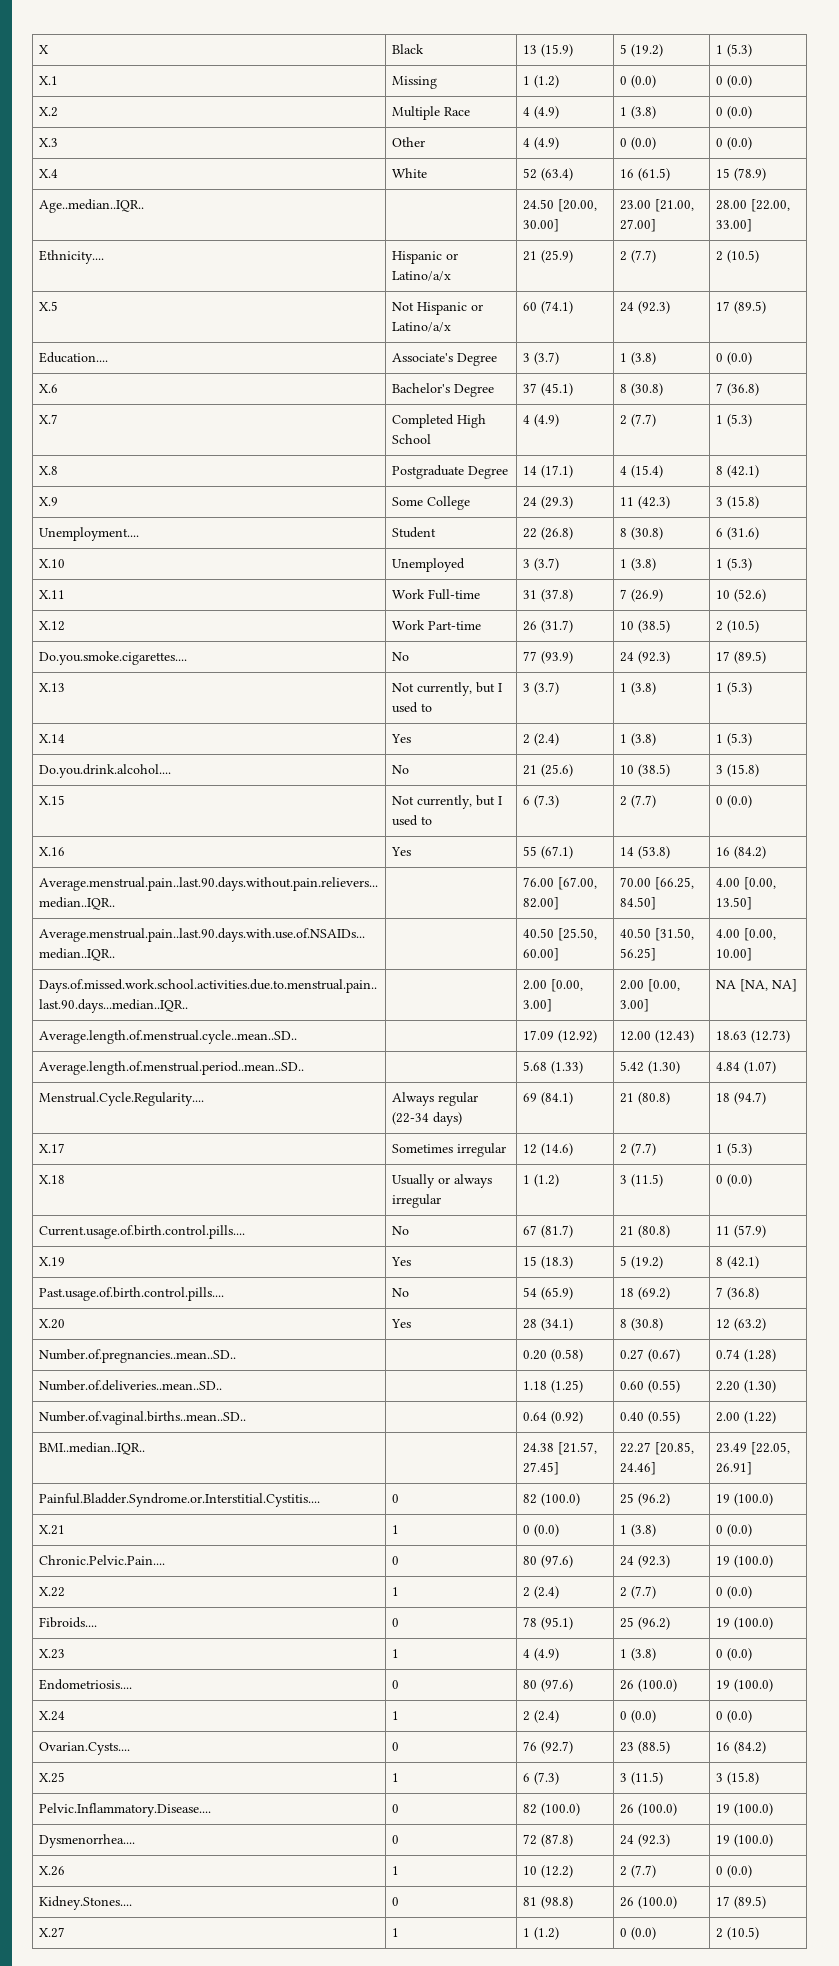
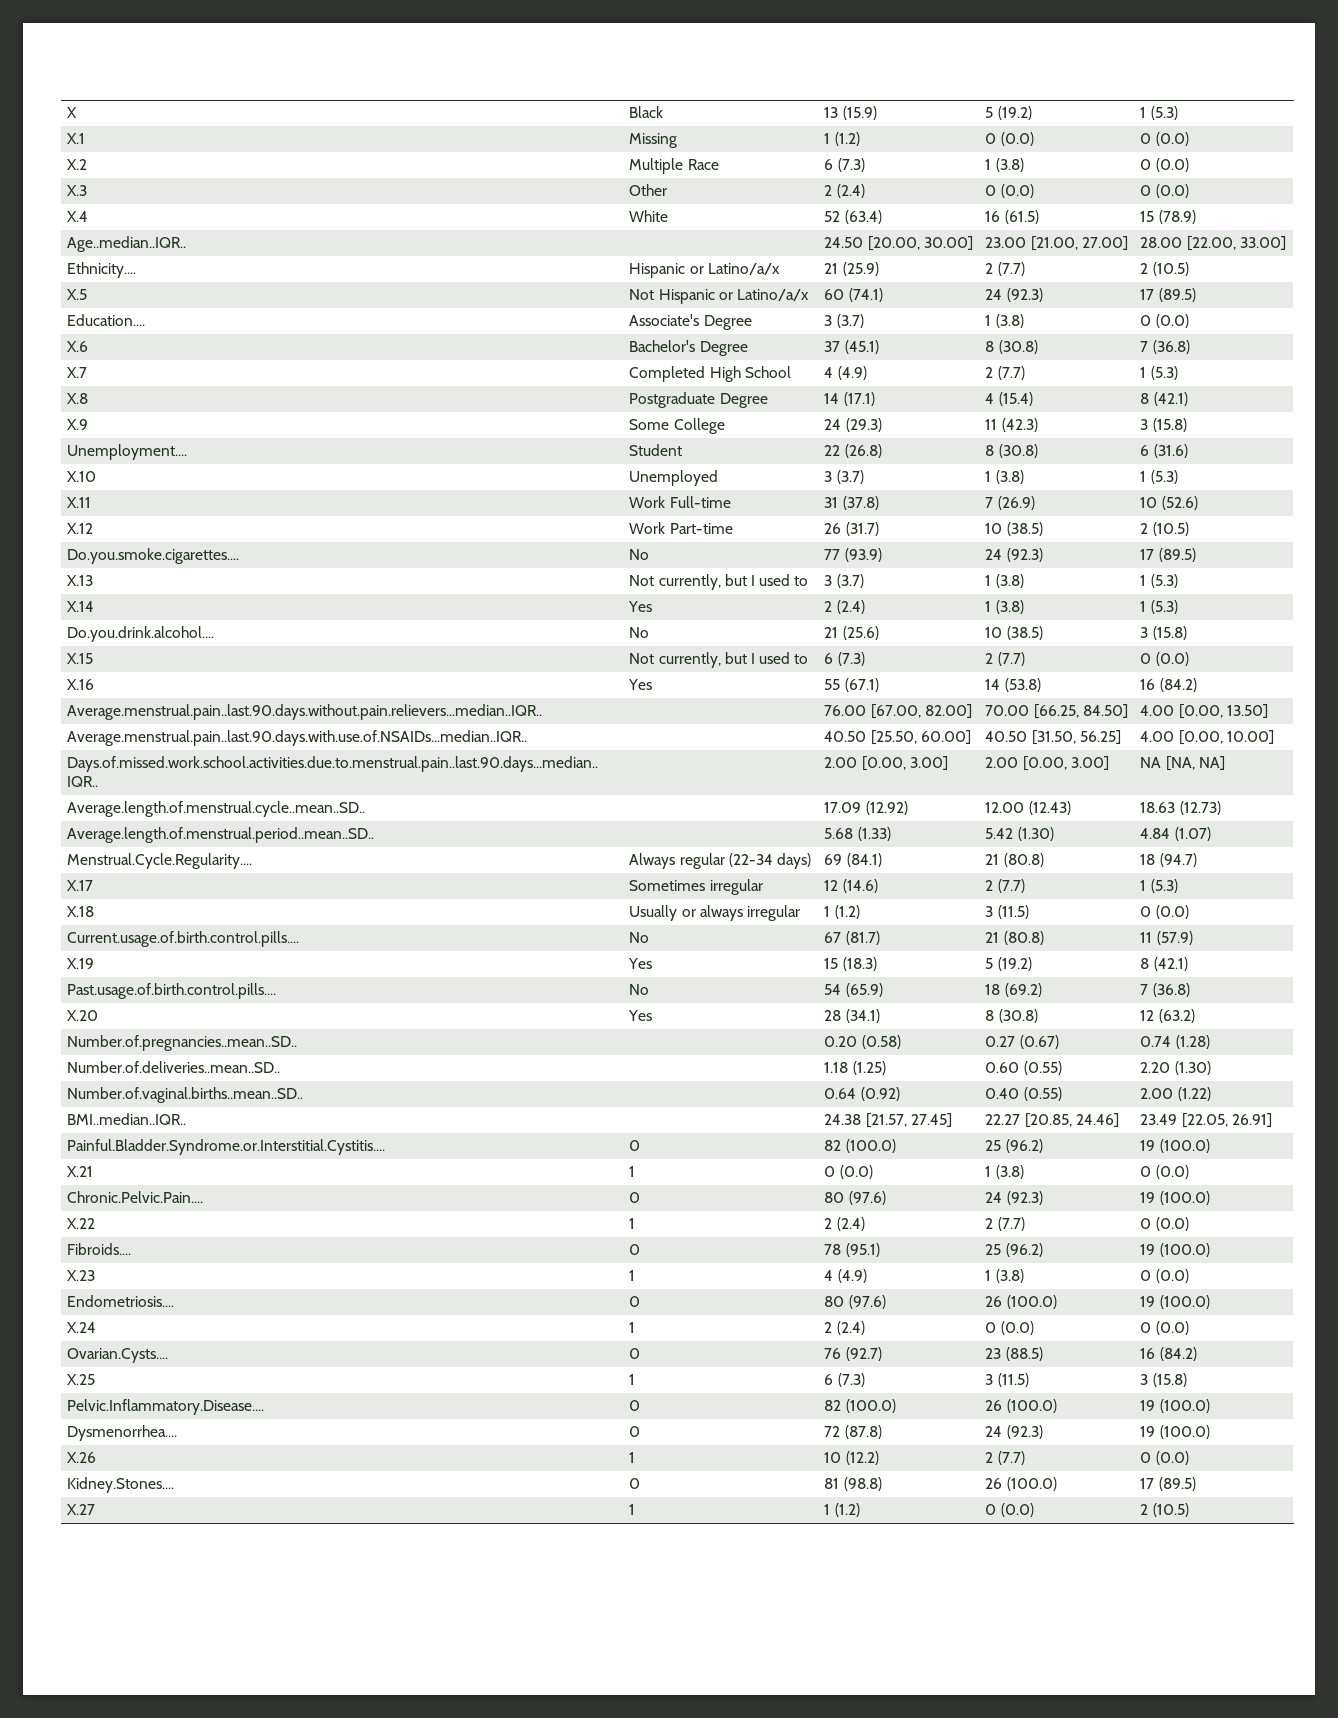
- X.2 | Multiple Race | 4 (4.9) | 1 (3.8) | 0 (0.0)
+ X.2 | Multiple Race | 6 (7.3) | 1 (3.8) | 0 (0.0)
- X.3 | Other | 4 (4.9) | 0 (0.0) | 0 (0.0)
+ X.3 | Other | 2 (2.4) | 0 (0.0) | 0 (0.0)

